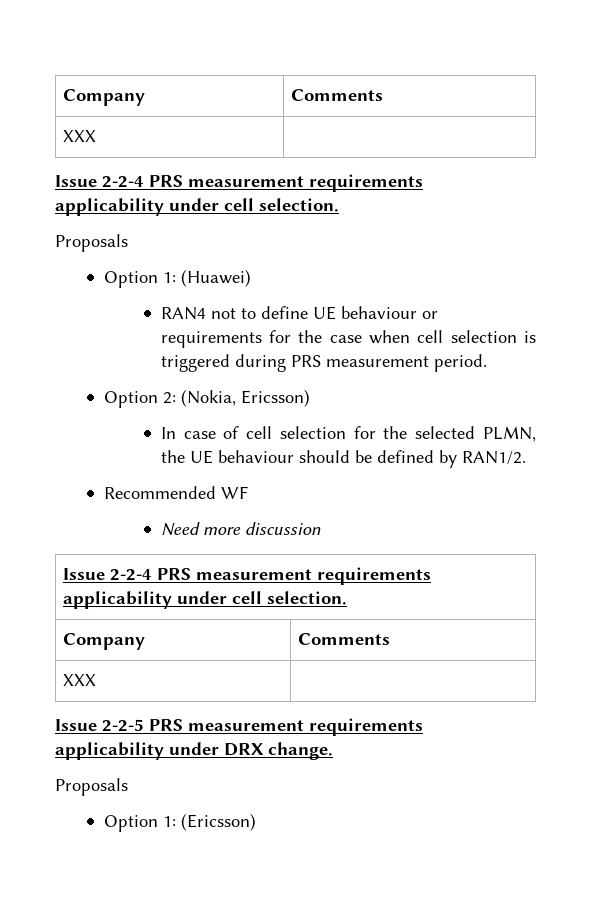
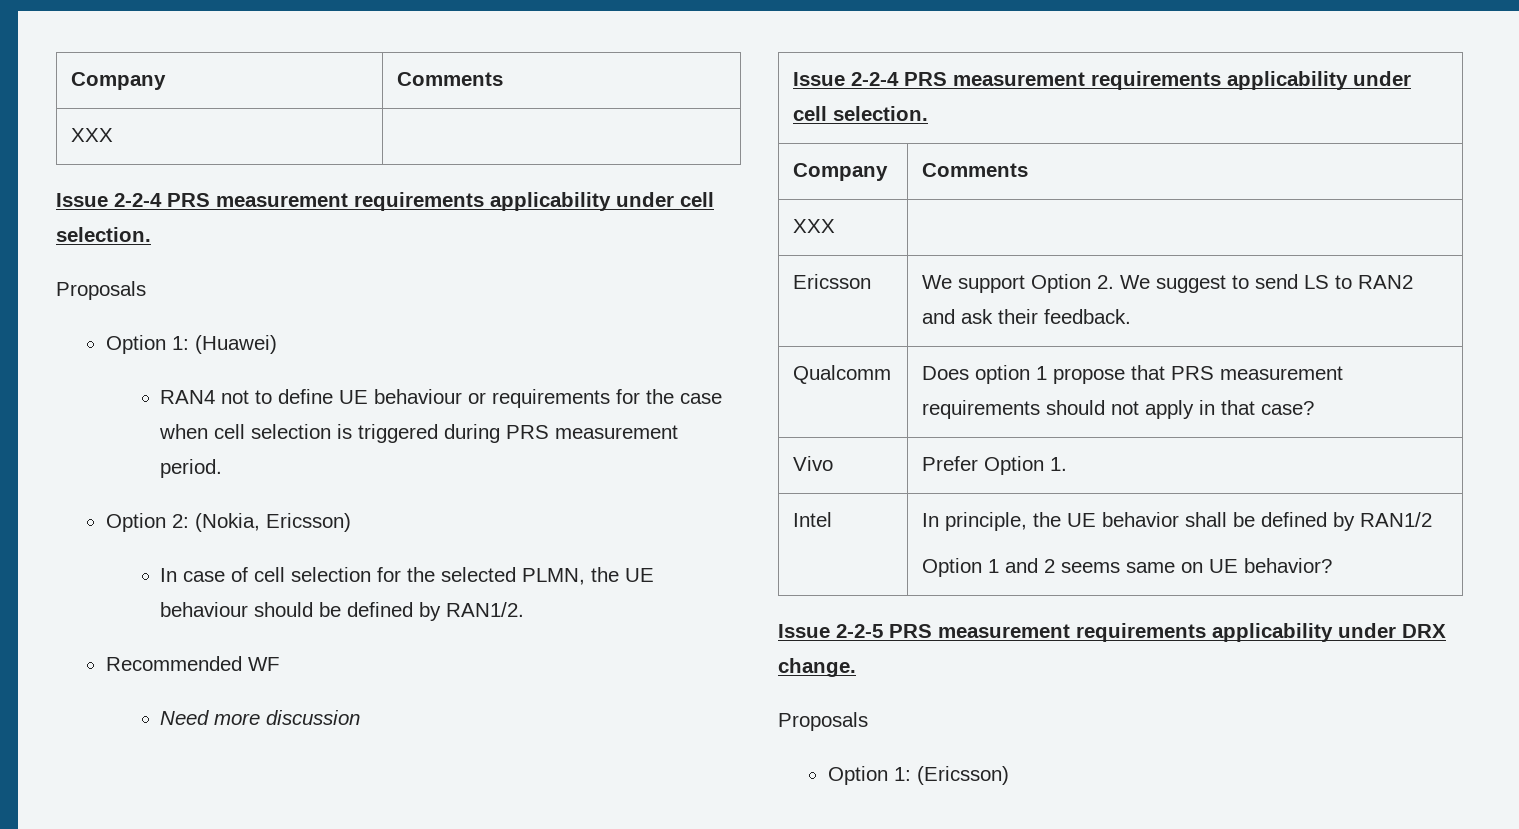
+ Ericsson | We support Option 2. We suggest to send LS to RAN2 and ask their feedback.
+ Qualcomm | Does option 1 propose that PRS measurement requirements should not apply in that case?
+ Vivo | Prefer Option 1.
+ Intel | In principle, the UE behavior shall be defined by RAN1/2
+ Option 1 and 2 seems same on UE behavior?

